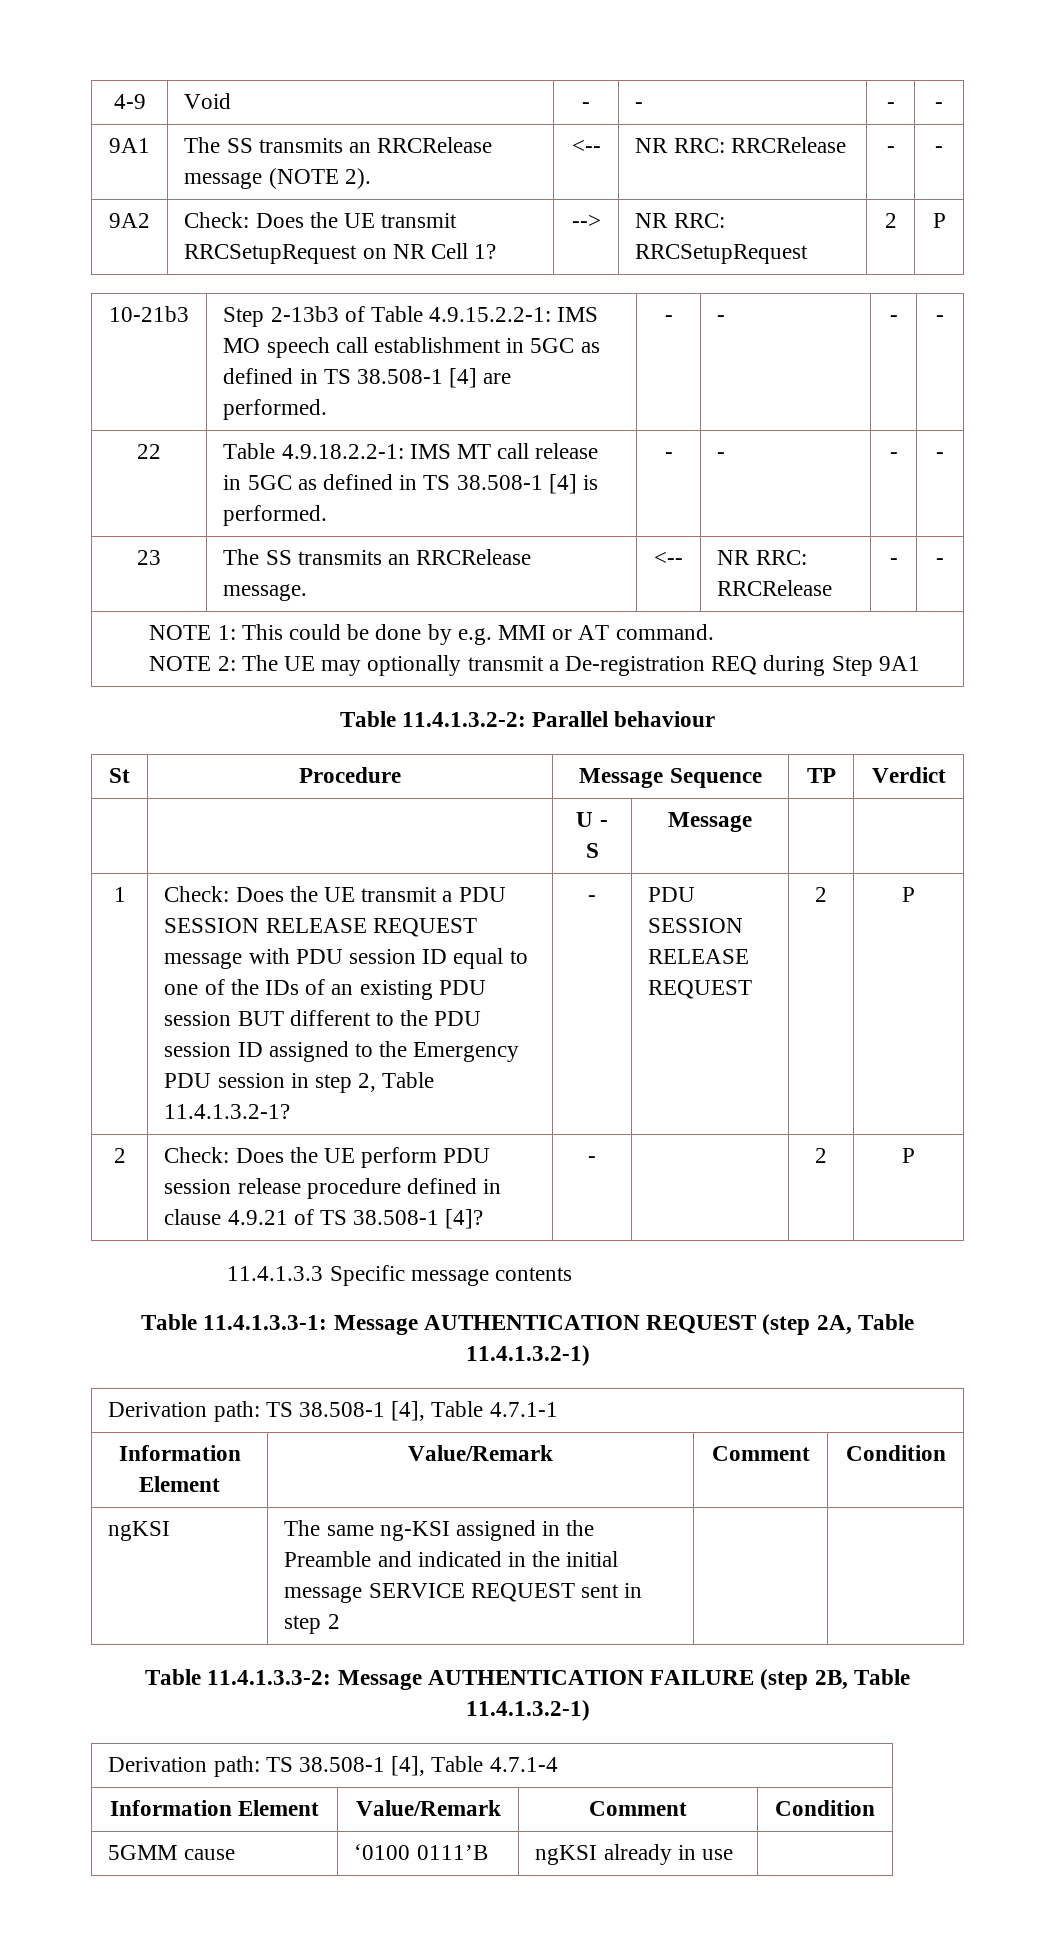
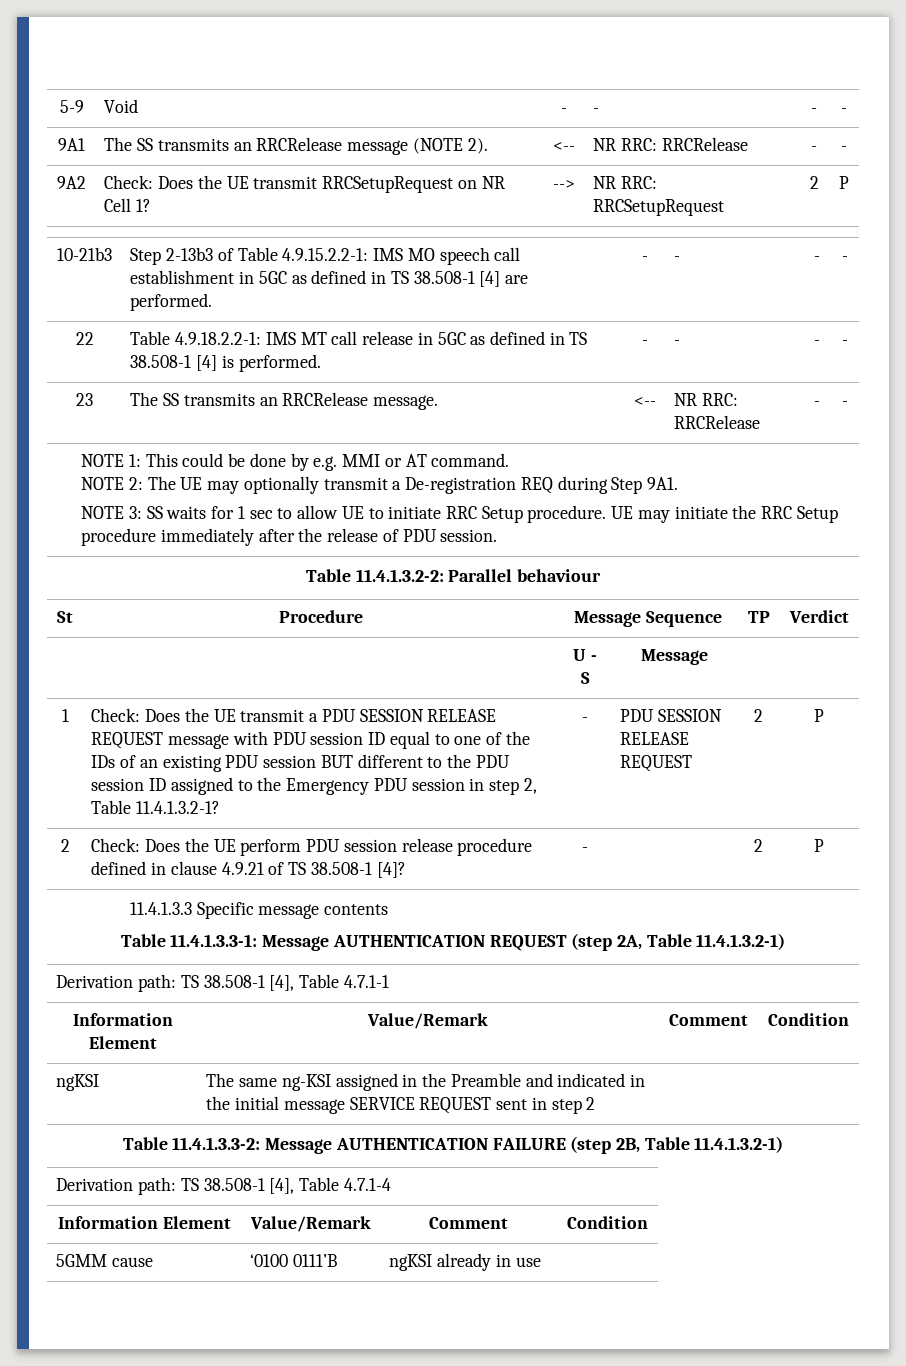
- 4-9 | Void | - | - | - | -
+ 5-9 | Void | - | - | - | -
- NOTE 2: The UE may optionally transmit a De-registration REQ during Step 9A1
+ NOTE 2: The UE may optionally transmit a De-registration REQ during Step 9A1.
+ NOTE 3: SS waits for 1 sec to allow UE to initiate RRC Setup procedure. UE may initiate the RRC Setup procedure immediately after the release of PDU session.

